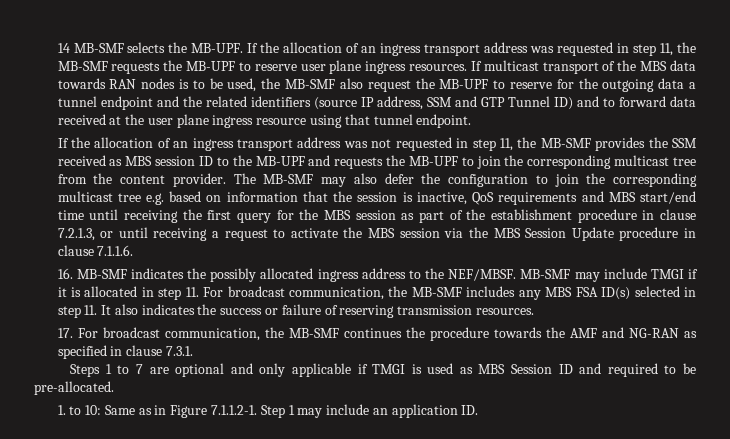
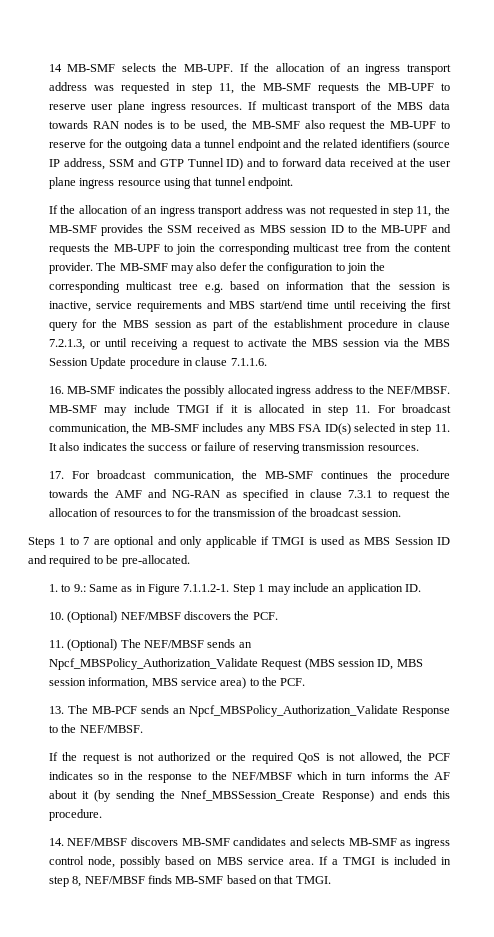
- The MB-SMF may also defer the configuration to join the corresponding multicast tree e.g. based on information that the session is inactive, QoS requirements and MBS start/end time until receiving the first query for the MBS session as part of the establishment procedure in clause 7.2.1.3, or until receiving a request to activate the MBS session via the MBS Session Update procedure in clause 7.1.1.6.
+ The MB-SMF may also defer the configuration to join the corresponding multicast tree e.g. based on information that the session is inactive, service requirements and MBS start/end time until receiving the first query for the MBS session as part of the establishment procedure in clause 7.2.1.3, or until receiving a request to activate the MBS session via the MBS Session Update procedure in clause 7.1.1.6.
- 17. For broadcast communication, the MB-SMF continues the procedure towards the AMF and NG-RAN as specified in clause 7.3.1.
+ 17. For broadcast communication, the MB-SMF continues the procedure towards the AMF and NG-RAN as specified in clause 7.3.1 to request the allocation of resources to for the transmission of the broadcast session.
- 1. to 10: Same as in Figure 7.1.1.2-1. Step 1 may include an application ID.
+ 1. to 9.: Same as in Figure 7.1.1.2-1. Step 1 may include an application ID.
+ 10. (Optional) NEF/MBSF discovers the PCF.
+ 11. (Optional) The NEF/MBSF sends an Npcf_MBSPolicy_Authorization_Validate Request (MBS session ID, MBS session information, MBS service area) to the PCF.
+ 13. The MB-PCF sends an Npcf_MBSPolicy_Authorization_Validate Response to the NEF/MBSF.
+ If the request is not authorized or the required QoS is not allowed, the PCF indicates so in the response to the NEF/MBSF which in turn informs the AF about it (by sending the Nnef_MBSSession_Create Response) and ends this procedure.
+ 14. NEF/MBSF discovers MB-SMF candidates and selects MB-SMF as ingress control node, possibly based on MBS service area. If a TMGI is included in step 8, NEF/MBSF finds MB-SMF based on that TMGI.

